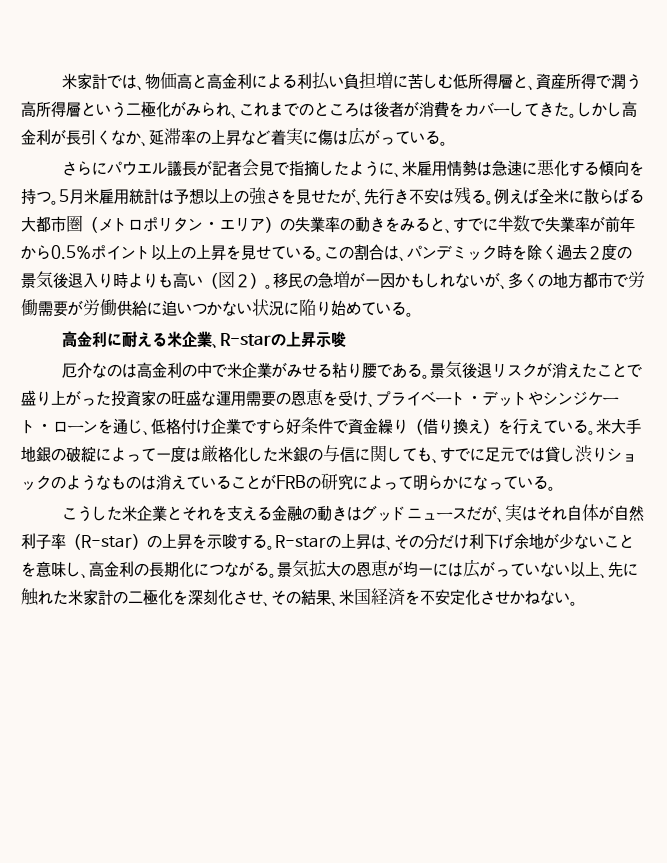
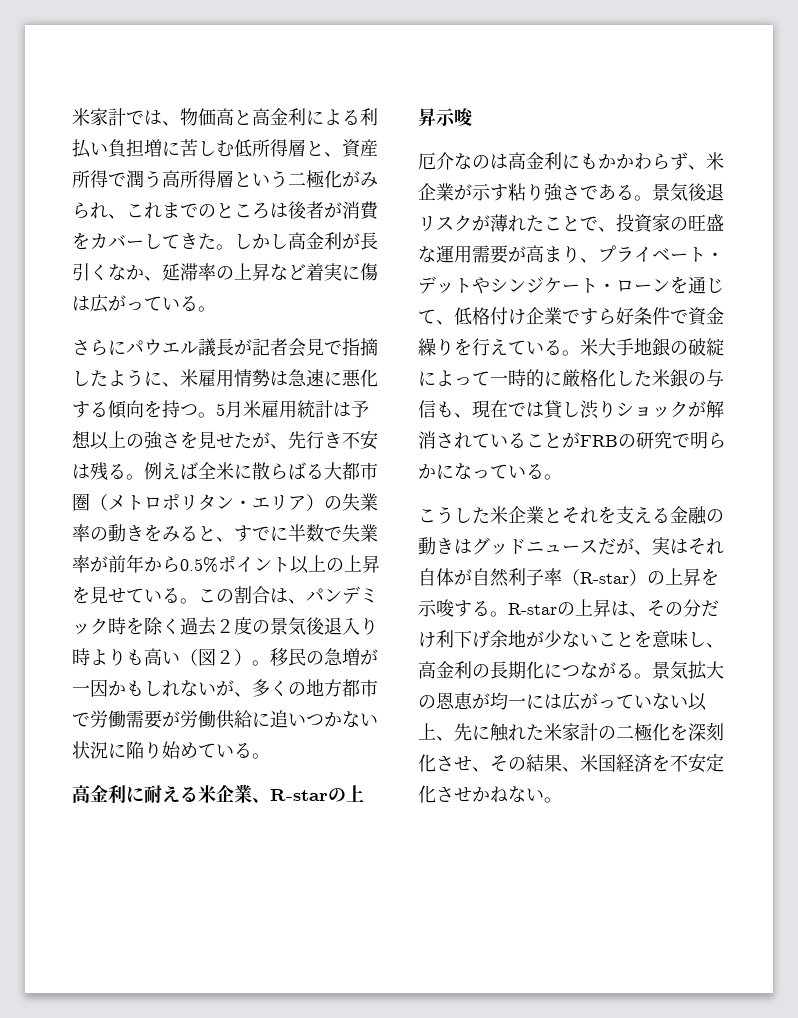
- 厄介なのは高金利の中で米企業がみせる粘り腰である。
+ 厄介なのは高金利にもかかわらず、米企業が示す粘り強さである。
- 景気後退リスクが消えたことで盛り上がった投資家の旺盛な運用需要の恩恵を受け、プライベート・デットやシンジケート・ローンを通じ、低格付け企業ですら好条件で資金繰り（借り換え）を行えている。
+ 景気後退リスクが薄れたことで、投資家の旺盛な運用需要が高まり、プライベート・デットやシンジケート・ローンを通じて、低格付け企業ですら好条件で資金繰りを行えている。
- 米大手地銀の破綻によって一度は厳格化した米銀の与信に関しても、すでに足元では貸し渋りショックのようなものは消えていることがFRBの研究によって明らかになっている。
+ 米大手地銀の破綻によって一時的に厳格化した米銀の与信も、現在では貸し渋りショックが解消されていることがFRBの研究で明らかになっている。

